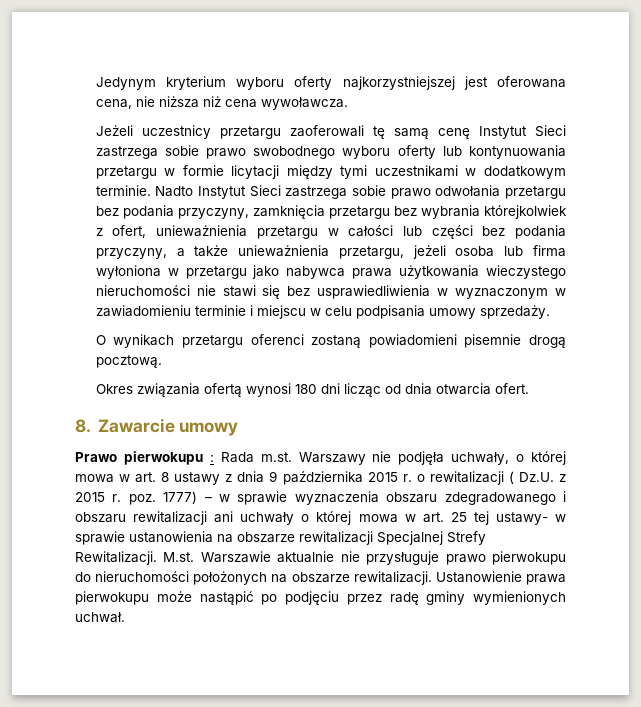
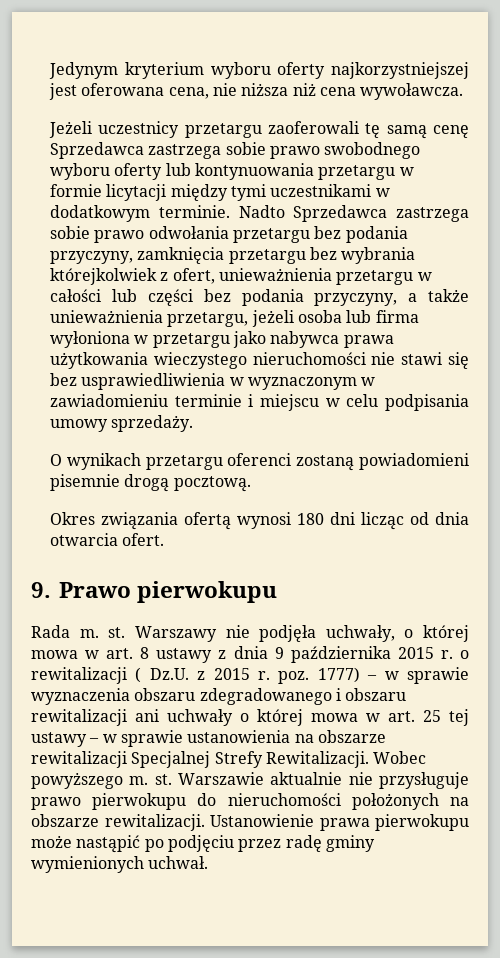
- Jeżeli uczestnicy przetargu zaoferowali tę samą cenę Instytut Sieci zastrzega sobie prawo swobodnego wyboru oferty lub kontynuowania przetargu w formie licytacji między tymi uczestnikami w dodatkowym terminie.
+ Jeżeli uczestnicy przetargu zaoferowali tę samą cenę Sprzedawca zastrzega sobie prawo swobodnego wyboru oferty lub kontynuowania przetargu w formie licytacji między tymi uczestnikami w dodatkowym terminie.
- Nadto Instytut Sieci zastrzega sobie prawo odwołania przetargu bez podania przyczyny, zamknięcia przetargu bez wybrania którejkolwiek z ofert, unieważnienia przetargu w całości lub części bez podania przyczyny, a także unieważnienia przetargu, jeżeli osoba lub firma wyłoniona w przetargu jako nabywca prawa użytkowania wieczystego nieruchomości nie stawi się bez usprawiedliwienia w wyznaczonym w zawiadomieniu terminie i miejscu w celu podpisania umowy sprzedaży.
+ Nadto Sprzedawca zastrzega sobie prawo odwołania przetargu bez podania przyczyny, zamknięcia przetargu bez wybrania którejkolwiek z ofert, unieważnienia przetargu w całości lub części bez podania przyczyny, a także unieważnienia przetargu, jeżeli osoba lub firma wyłoniona w przetargu jako nabywca prawa użytkowania wieczystego nieruchomości nie stawi się bez usprawiedliwienia w wyznaczonym w zawiadomieniu terminie i miejscu w celu podpisania umowy sprzedaży.
- 8. Zawarcie umowy
- Prawo pierwokupu : Rada m.st. Warszawy nie podjęła uchwały, o której mowa w art. 8 ustawy z dnia 9 października 2015 r. o rewitalizacji ( Dz.U. z 2015 r. poz. 1777) – w sprawie wyznaczenia obszaru zdegradowanego i obszaru rewitalizacji ani uchwały o której mowa w art. 25 tej ustawy- w sprawie ustanowienia na obszarze rewitalizacji Specjalnej Strefy Rewitalizacji.
+ 9. Prawo pierwokupu
+ Rada m. st. Warszawy nie podjęła uchwały, o której mowa w art. 8 ustawy z dnia 9 października 2015 r. o rewitalizacji ( Dz.U. z 2015 r. poz. 1777) – w sprawie wyznaczenia obszaru zdegradowanego i obszaru rewitalizacji ani uchwały o której mowa w art. 25 tej ustawy – w sprawie ustanowienia na obszarze rewitalizacji Specjalnej Strefy Rewitalizacji.
- M.st. Warszawie aktualnie nie przysługuje prawo pierwokupu do nieruchomości położonych na obszarze rewitalizacji.
+ Wobec powyższego m. st. Warszawie aktualnie nie przysługuje prawo pierwokupu do nieruchomości położonych na obszarze rewitalizacji.

